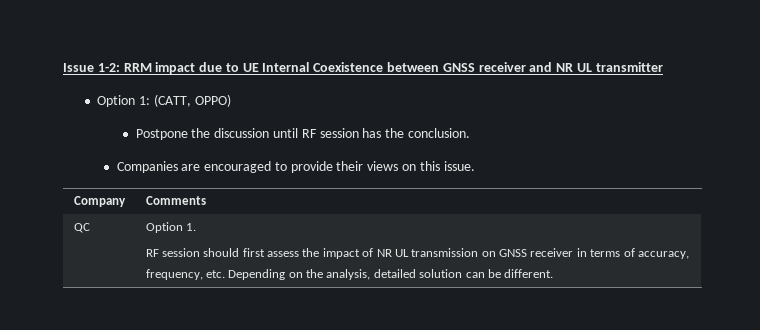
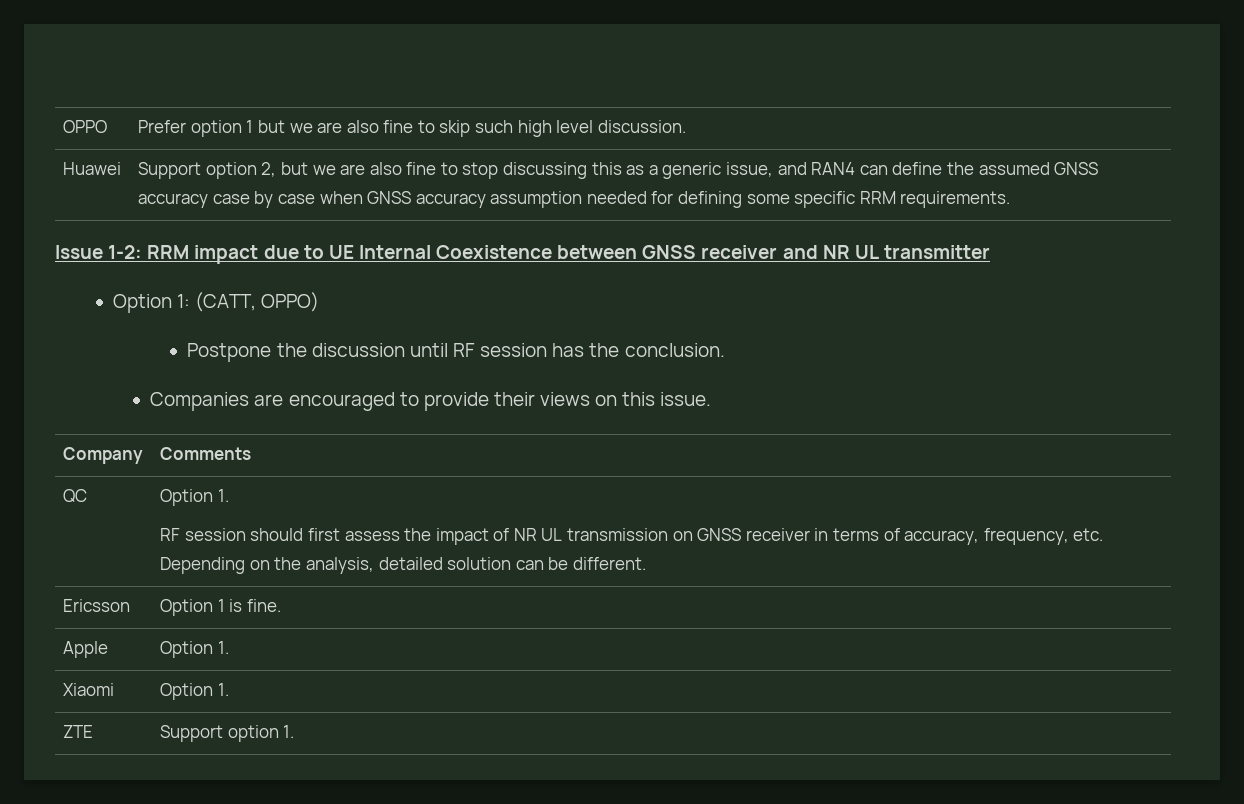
+ OPPO | Prefer option 1 but we are also fine to skip such high level discussion.
+ Huawei | Support option 2, but we are also fine to stop discussing this as a generic issue, and RAN4 can define the assumed GNSS accuracy case by case when GNSS accuracy assumption needed for defining some specific RRM requirements.
+ Ericsson | Option 1 is fine.
+ Apple | Option 1.
+ Xiaomi | Option 1.
+ ZTE | Support option 1.

